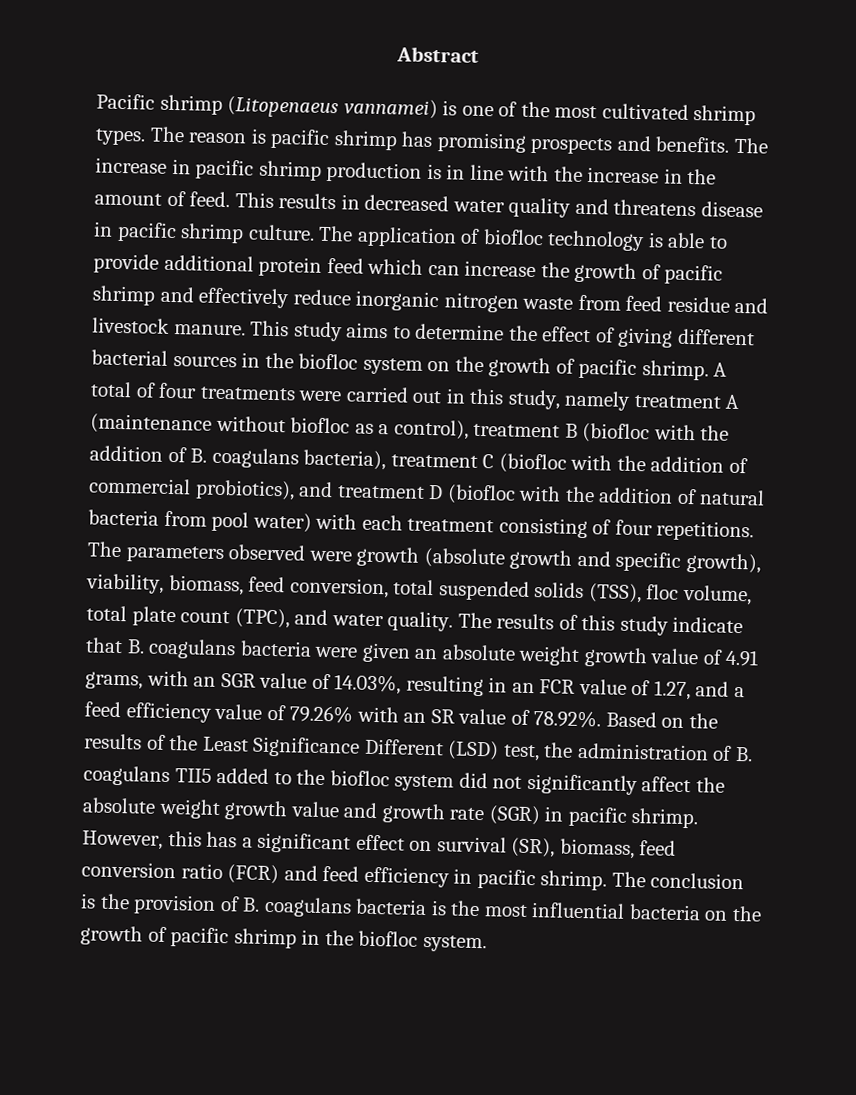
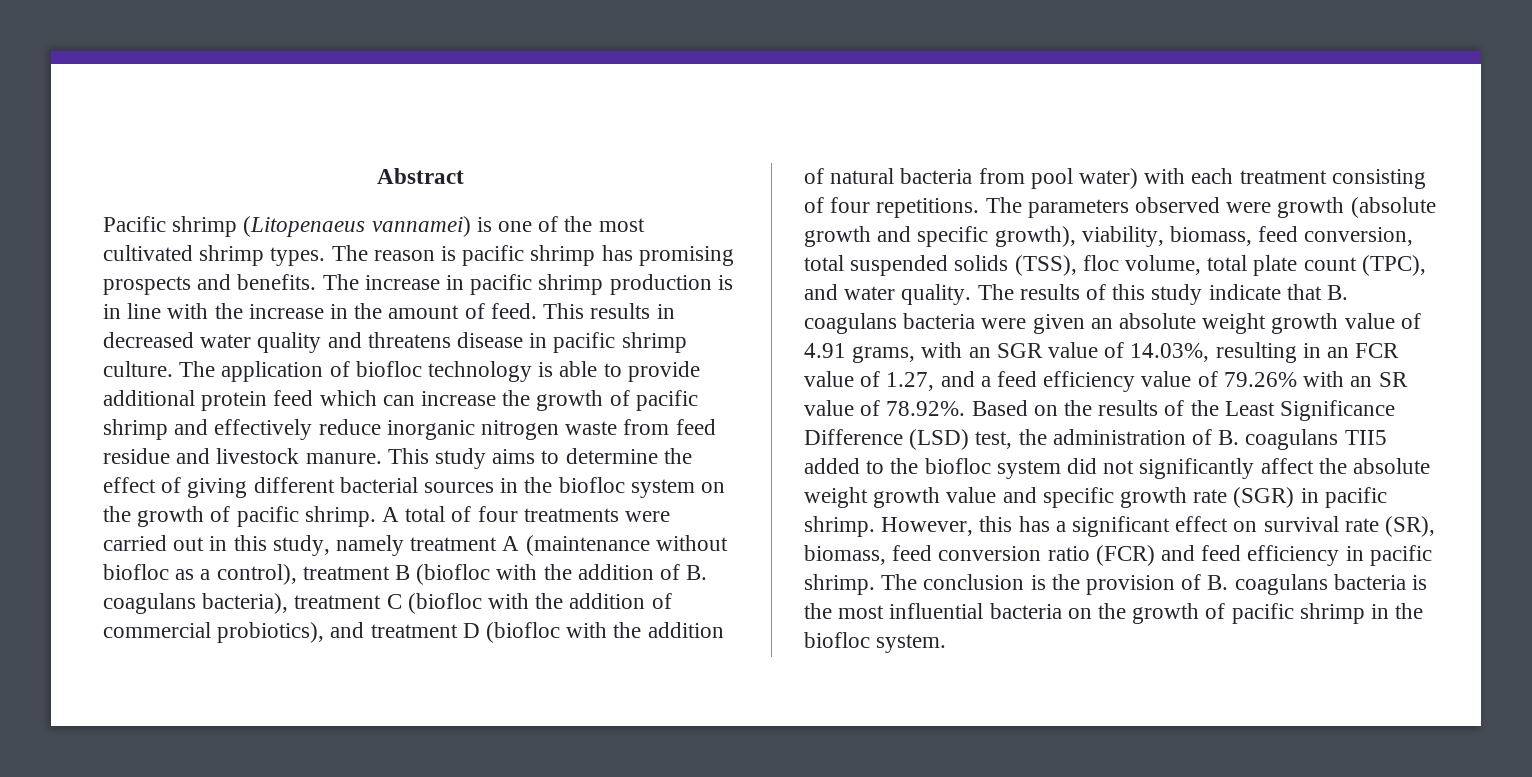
- The results of this study indicate that B. coagulans bacteria were given an absolute weight growth value of 4.91 grams, with an SGR value of 14.03%, resulting in an FCR value of 1.27, and a feed efficiency value of 79.26% with an SR value of 78.92%. Based on the results of the Least Significance Different (LSD) test, the administration of B. coagulans TII5 added to the biofloc system did not significantly affect the absolute weight growth value and growth rate (SGR) in pacific shrimp.
+ The results of this study indicate that B. coagulans bacteria were given an absolute weight growth value of 4.91 grams, with an SGR value of 14.03%, resulting in an FCR value of 1.27, and a feed efficiency value of 79.26% with an SR value of 78.92%. Based on the results of the Least Significance Difference (LSD) test, the administration of B. coagulans TII5 added to the biofloc system did not significantly affect the absolute weight growth value and specific growth rate (SGR) in pacific shrimp.
- However, this has a significant effect on survival (SR), biomass, feed conversion ratio (FCR) and feed efficiency in pacific shrimp.
+ However, this has a significant effect on survival rate (SR), biomass, feed conversion ratio (FCR) and feed efficiency in pacific shrimp.

